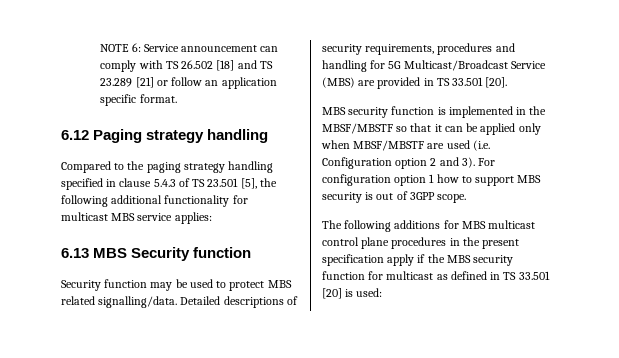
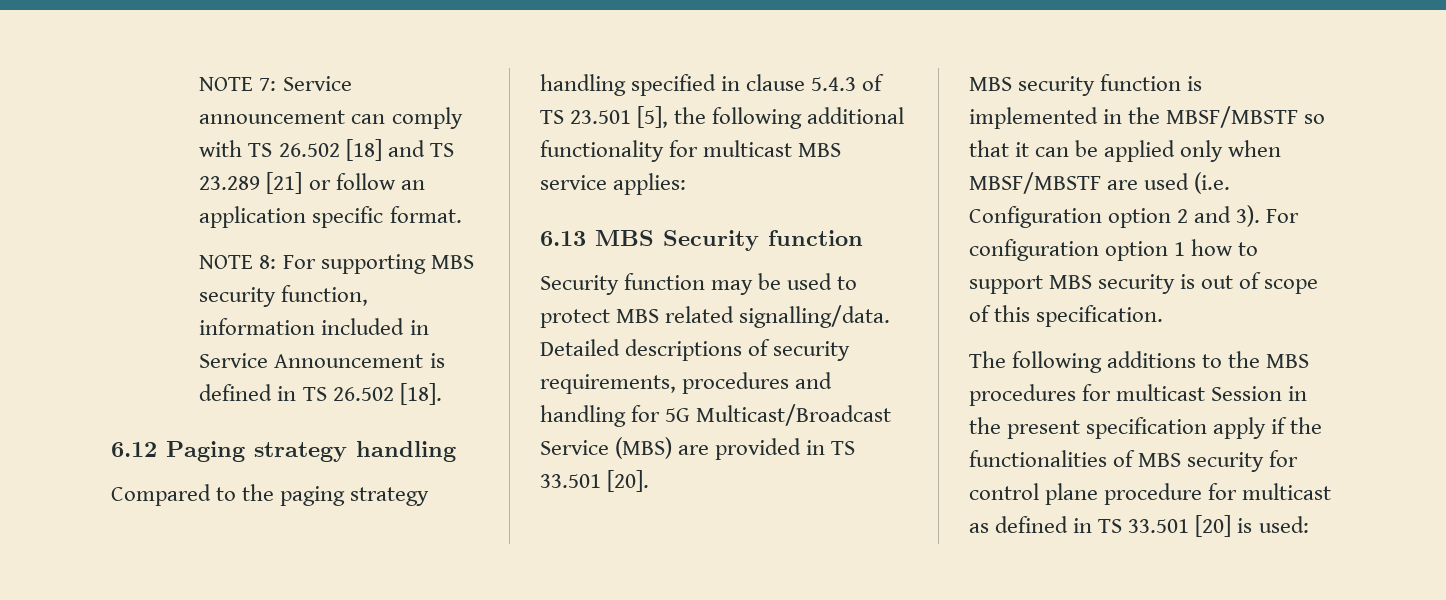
- NOTE 6: Service announcement can comply with TS 26.502 [18] and TS 23.289 [21] or follow an application specific format.
+ NOTE 7: Service announcement can comply with TS 26.502 [18] and TS 23.289 [21] or follow an application specific format.
+ NOTE 8: For supporting MBS security function, information included in Service Announcement is defined in TS 26.502 [18].
- For configuration option 1 how to support MBS security is out of 3GPP scope.
+ For configuration option 1 how to support MBS security is out of scope of this specification.
- The following additions for MBS multicast control plane procedures in the present specification apply if the MBS security function for multicast as defined in TS 33.501 [20] is used:
+ The following additions to the MBS procedures for multicast Session in the present specification apply if the functionalities of MBS security for control plane procedure for multicast as defined in TS 33.501 [20] is used:

